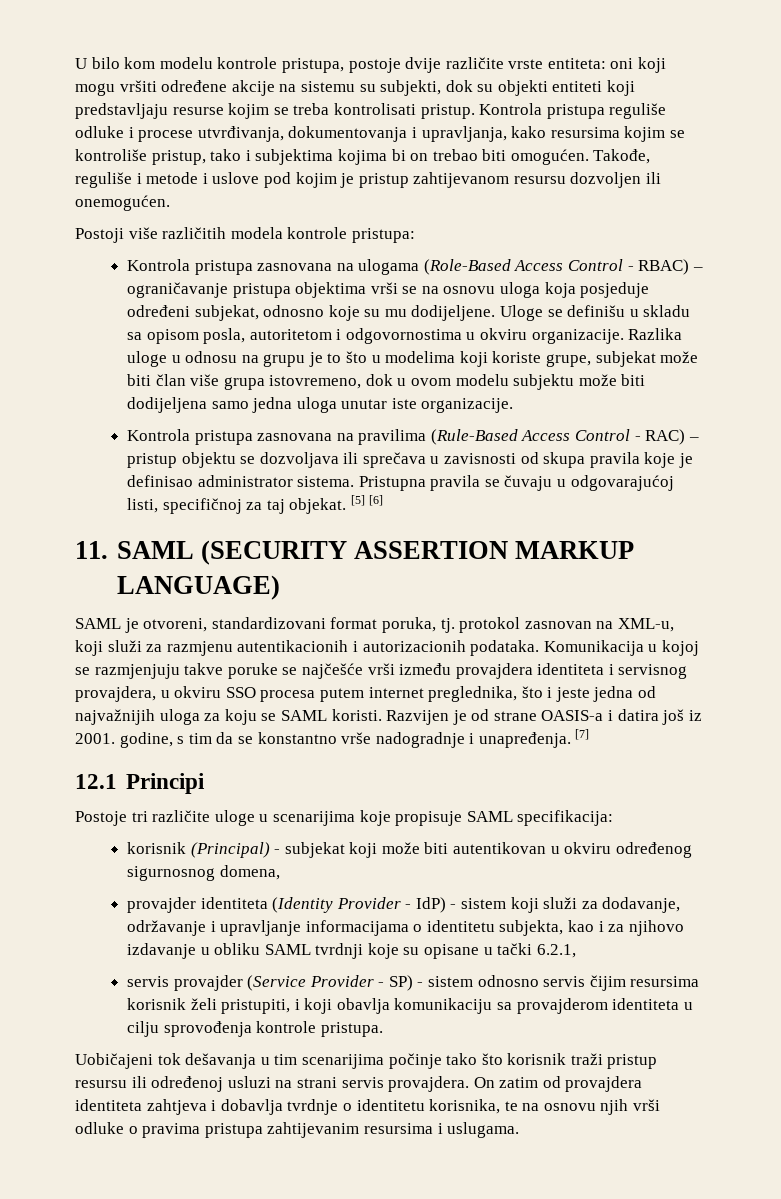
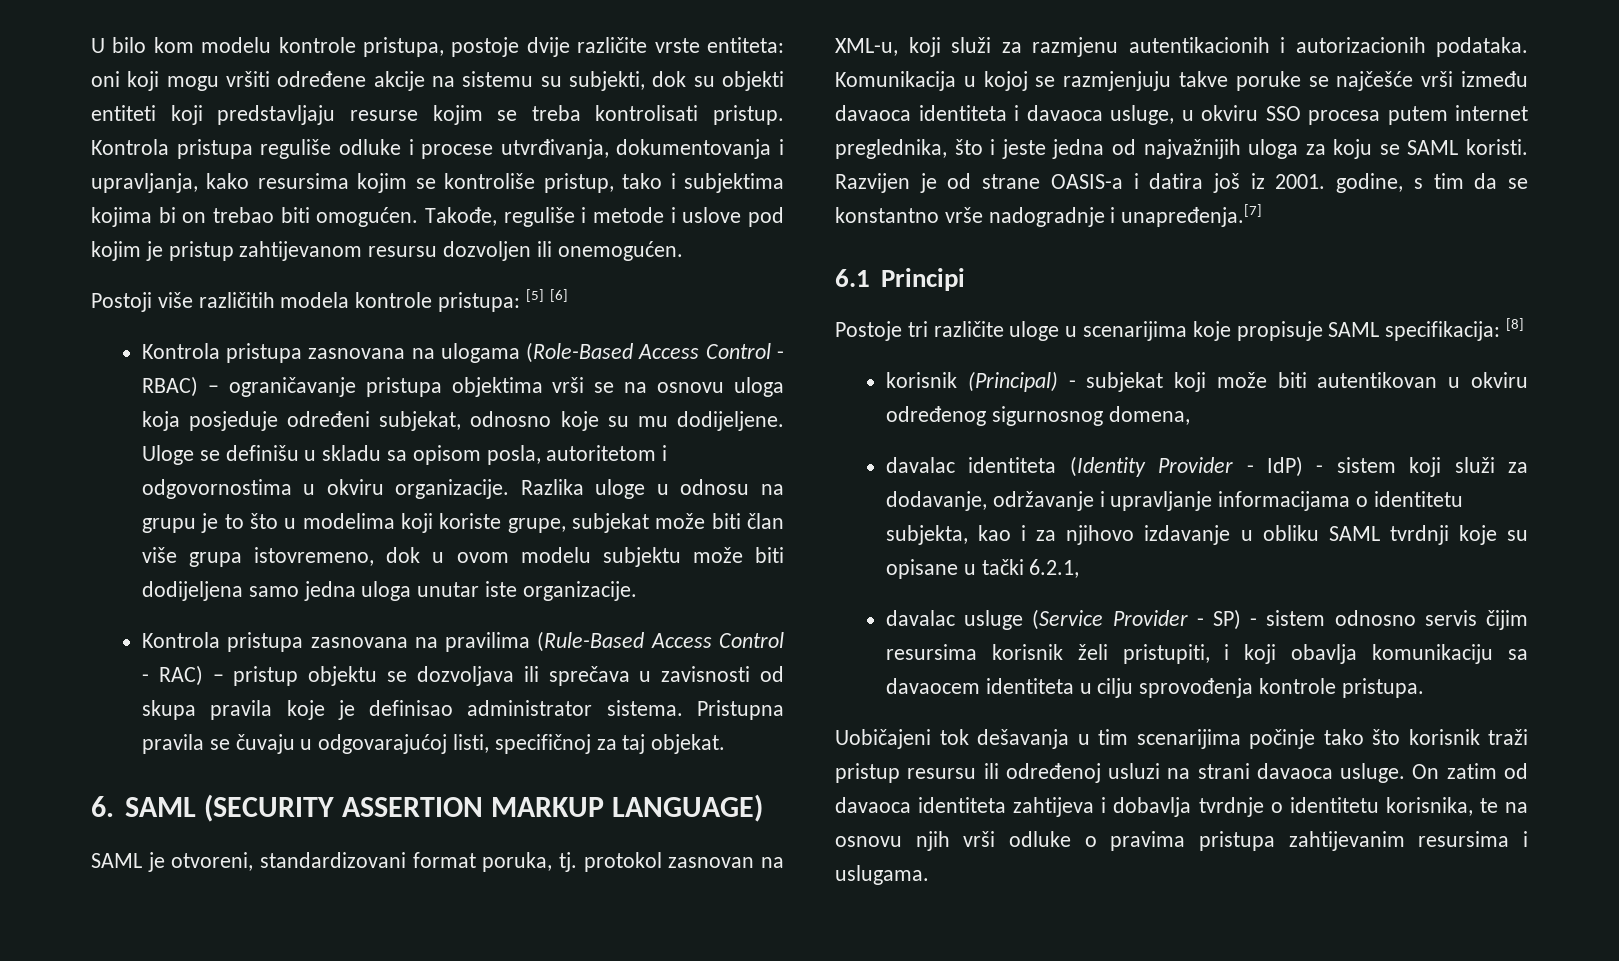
- Postoji više različitih modela kontrole pristupa:
+ Postoji više različitih modela kontrole pristupa: [5] [6]
- Pristupna pravila se čuvaju u odgovarajućoj listi, specifičnoj za taj objekat. [5] [6]
- 11. SAML (SECURITY ASSERTION MARKUP LANGUAGE)
+ Pristupna pravila se čuvaju u odgovarajućoj listi, specifičnoj za taj objekat.
+ 6. SAML (SECURITY ASSERTION MARKUP LANGUAGE)
- Komunikacija u kojoj se razmjenjuju takve poruke se najčešće vrši između provajdera identiteta i servisnog provajdera, u okviru SSO procesa putem internet preglednika, što i jeste jedna od najvažnijih uloga za koju se SAML koristi.
+ Komunikacija u kojoj se razmjenjuju takve poruke se najčešće vrši između davaoca identiteta i davaoca usluge, u okviru SSO procesa putem internet preglednika, što i jeste jedna od najvažnijih uloga za koju se SAML koristi.
- Razvijen je od strane OASIS-a i datira još iz 2001. godine, s tim da se konstantno vrše nadogradnje i unapređenja. [7]
- 12.1 Principi
+ Razvijen je od strane OASIS-a i datira još iz 2001. godine, s tim da se konstantno vrše nadogradnje i unapređenja.[7]
+ 6.1 Principi
- Postoje tri različite uloge u scenarijima koje propisuje SAML specifikacija:
+ Postoje tri različite uloge u scenarijima koje propisuje SAML specifikacija: [8]
- provajder identiteta (Identity Provider - IdP) - sistem koji služi za dodavanje, održavanje i upravljanje informacijama o identitetu subjekta, kao i za njihovo izdavanje u obliku SAML tvrdnji koje su opisane u tački 6.2.1,
+ davalac identiteta (Identity Provider - IdP) - sistem koji služi za dodavanje, održavanje i upravljanje informacijama o identitetu subjekta, kao i za njihovo izdavanje u obliku SAML tvrdnji koje su opisane u tački 6.2.1,
- servis provajder (Service Provider - SP) - sistem odnosno servis čijim resursima korisnik želi pristupiti, i koji obavlja komunikaciju sa provajderom identiteta u cilju sprovođenja kontrole pristupa.
+ davalac usluge (Service Provider - SP) - sistem odnosno servis čijim resursima korisnik želi pristupiti, i koji obavlja komunikaciju sa davaocem identiteta u cilju sprovođenja kontrole pristupa.
- Uobičajeni tok dešavanja u tim scenarijima počinje tako što korisnik traži pristup resursu ili određenoj usluzi na strani servis provajdera.
+ Uobičajeni tok dešavanja u tim scenarijima počinje tako što korisnik traži pristup resursu ili određenoj usluzi na strani davaoca usluge.
- On zatim od provajdera identiteta zahtjeva i dobavlja tvrdnje o identitetu korisnika, te na osnovu njih vrši odluke o pravima pristupa zahtijevanim resursima i uslugama.
+ On zatim od davaoca identiteta zahtijeva i dobavlja tvrdnje o identitetu korisnika, te na osnovu njih vrši odluke o pravima pristupa zahtijevanim resursima i uslugama.

